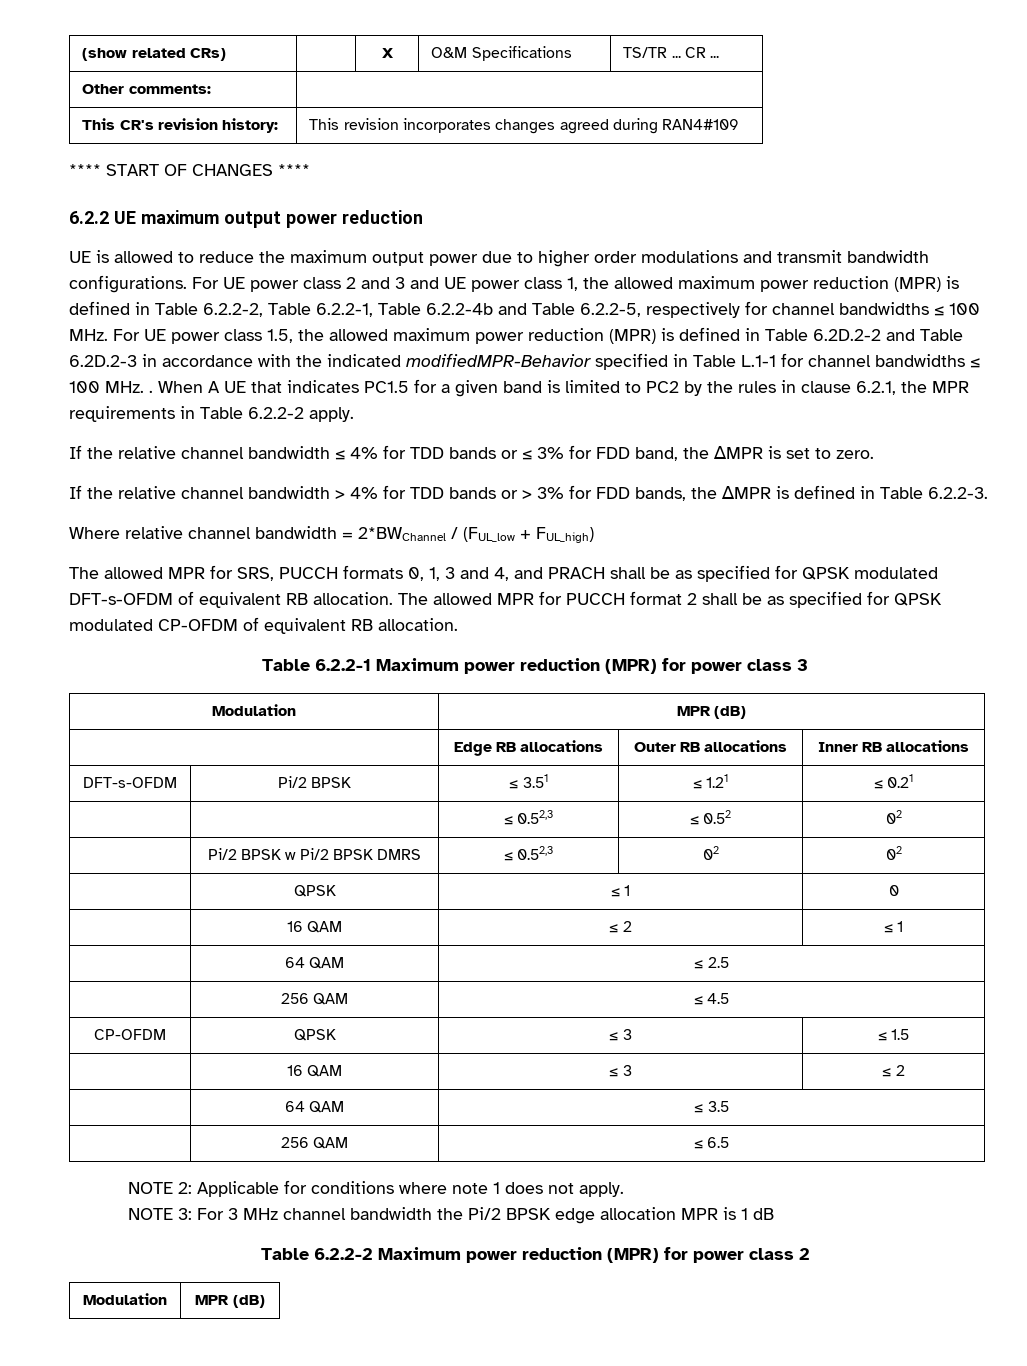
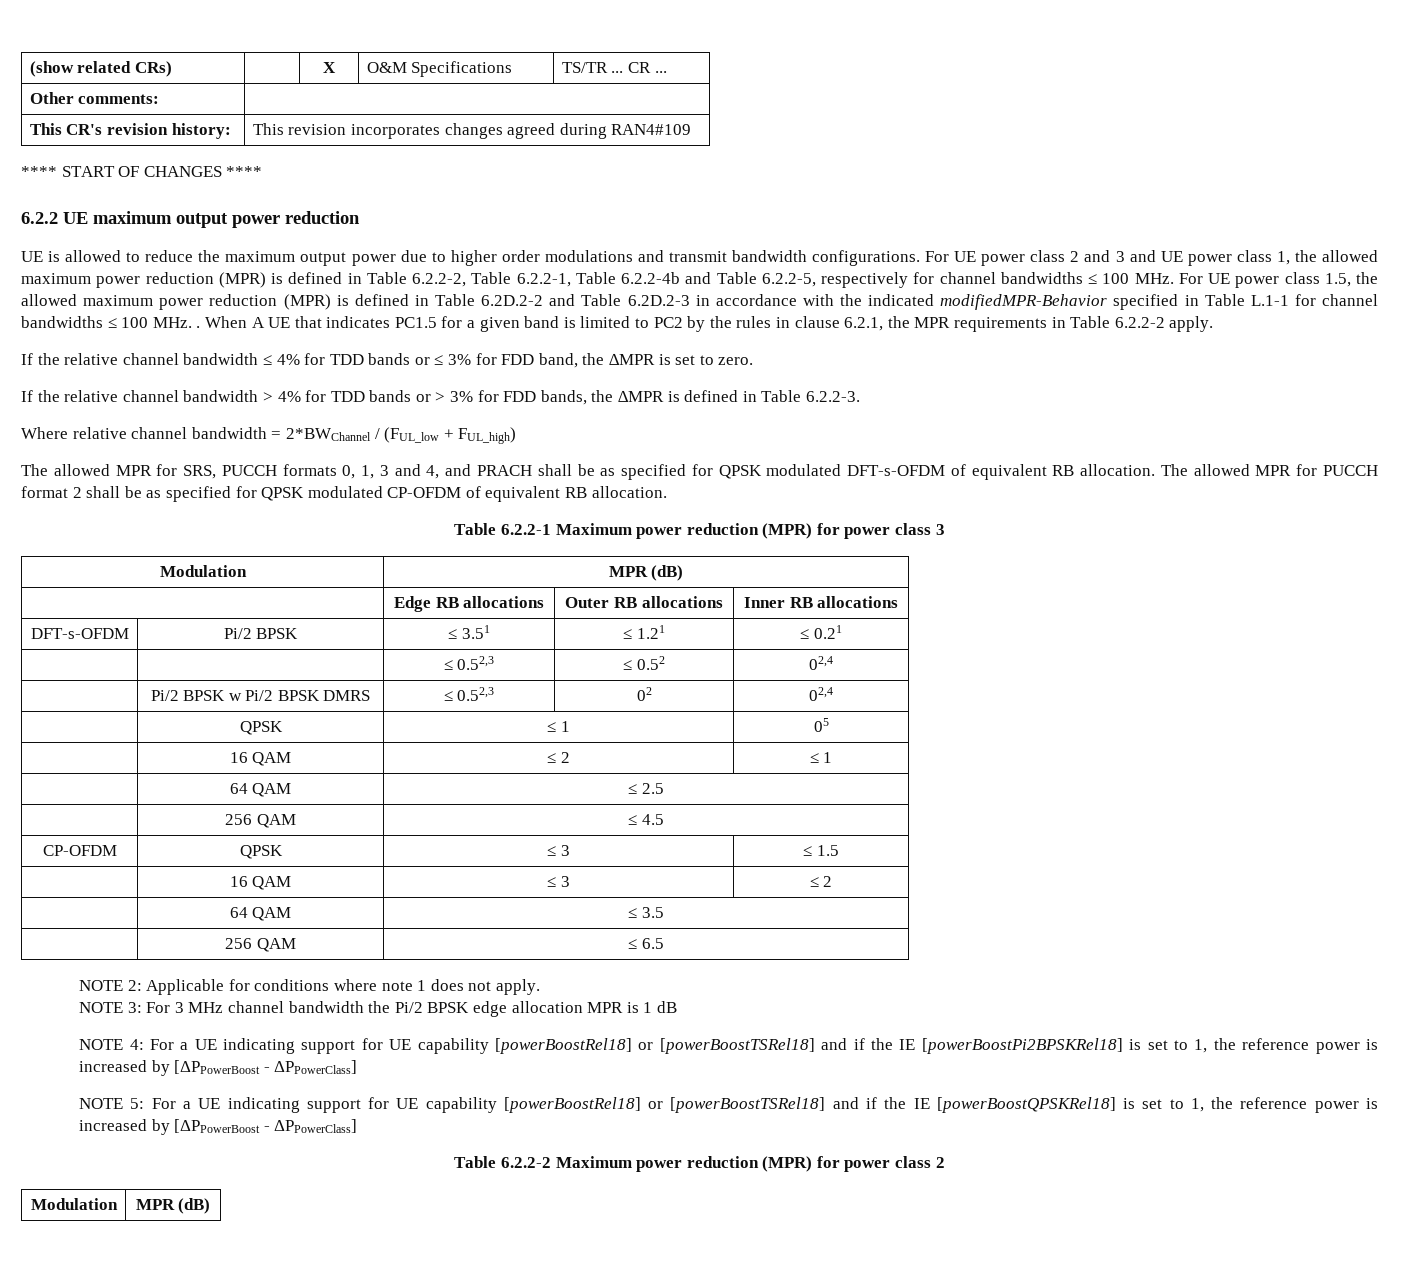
- | | ≤ 0.52,3 | ≤ 0.52 | 02
+ | | ≤ 0.52,3 | ≤ 0.52 | 02,4
- | Pi/2 BPSK w Pi/2 BPSK DMRS | ≤ 0.52,3 | 02 | 02
+ | Pi/2 BPSK w Pi/2 BPSK DMRS | ≤ 0.52,3 | 02 | 02,4
- | QPSK | ≤ 1 | 0
+ | QPSK | ≤ 1 | 05
+ NOTE 4: For a UE indicating support for UE capability [powerBoostRel18] or [powerBoostTSRel18] and if the IE [powerBoostPi2BPSKRel18] is set to 1, the reference power is increased by [ΔPPowerBoost - ΔPPowerClass]
+ NOTE 5: For a UE indicating support for UE capability [powerBoostRel18] or [powerBoostTSRel18] and if the IE [powerBoostQPSKRel18] is set to 1, the reference power is increased by [ΔPPowerBoost - ΔPPowerClass]

